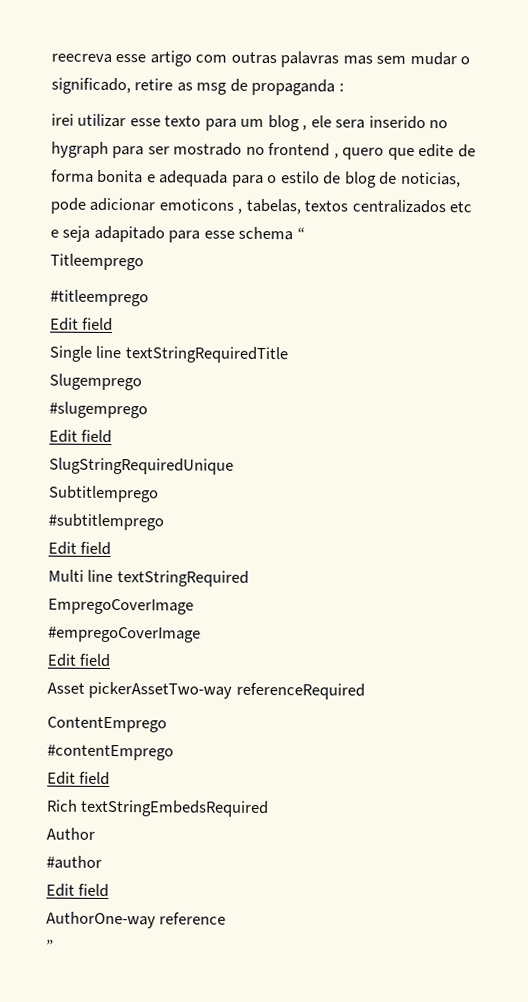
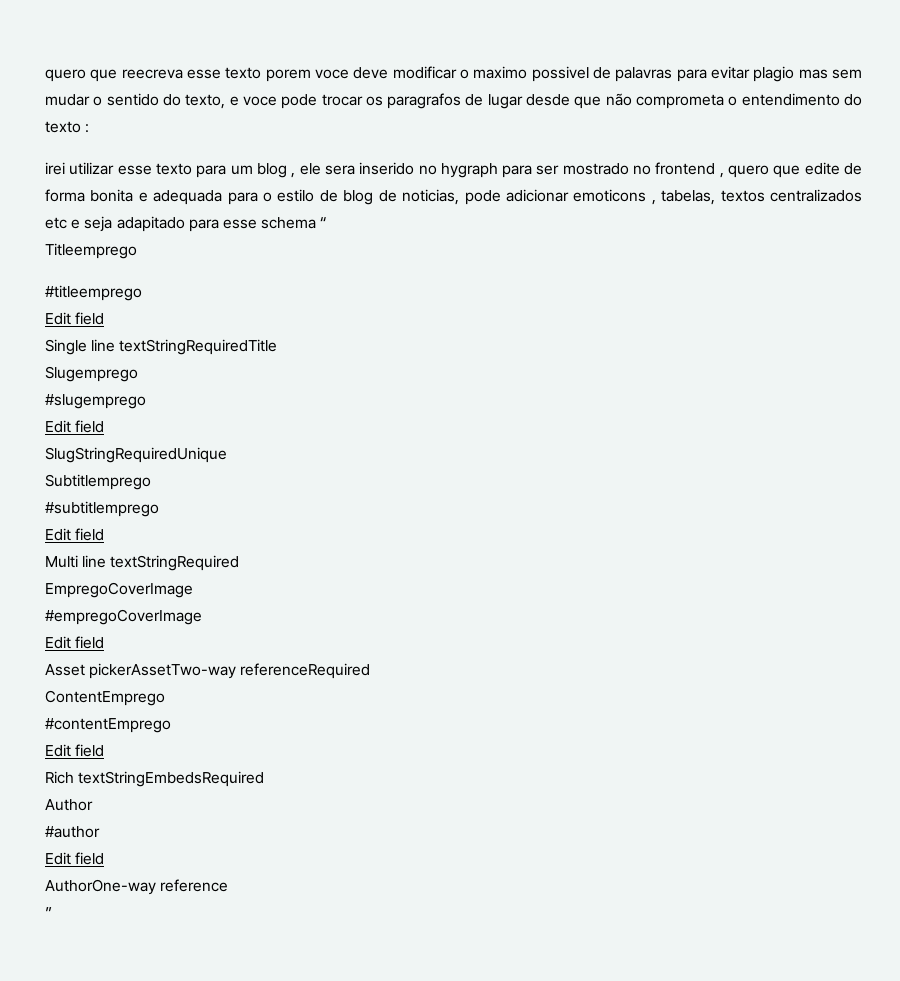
- reecreva esse artigo com outras palavras mas sem mudar o significado, retire as msg de propaganda :
+ quero que reecreva esse texto porem voce deve modificar o maximo possivel de palavras para evitar plagio mas sem mudar o sentido do texto, e voce pode trocar os paragrafos de lugar desde que não comprometa o entendimento do texto :

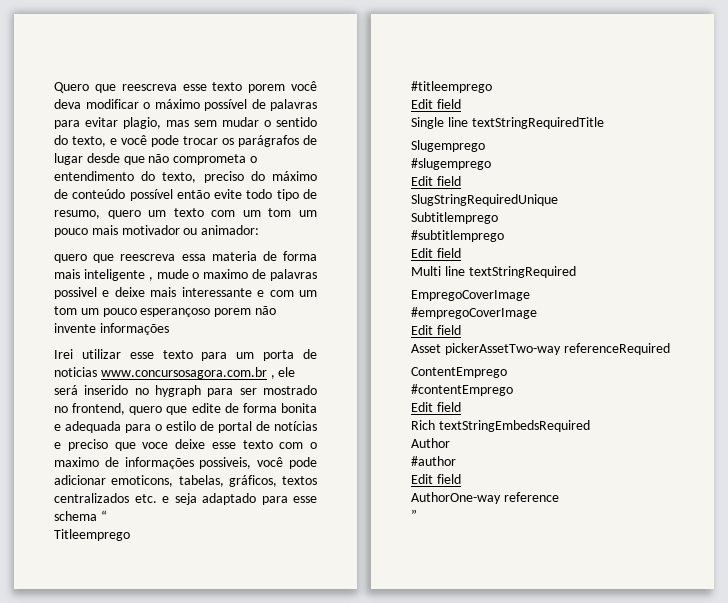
- quero que reecreva esse texto porem voce deve modificar o maximo possivel de palavras para evitar plagio mas sem mudar o sentido do texto, e voce pode trocar os paragrafos de lugar desde que não comprometa o entendimento do texto :
- irei utilizar esse texto para um blog , ele sera inserido no hygraph para ser mostrado no frontend , quero que edite de forma bonita e adequada para o estilo de blog de noticias, pode adicionar emoticons , tabelas, textos centralizados etc e seja adapitado para esse schema “
+ Quero que reescreva esse texto porem você deva modificar o máximo possível de palavras para evitar plagio, mas sem mudar o sentido do texto, e você pode trocar os parágrafos de lugar desde que não comprometa o entendimento do texto, preciso do máximo de conteúdo possível então evite todo tipo de resumo, quero um texto com um tom um pouco mais motivador ou animador:
+ quero que reescreva essa materia de forma mais inteligente , mude o maximo de palavras possivel e deixe mais interessante e com um tom um pouco esperançoso porem não invente informações
+ Irei utilizar esse texto para um porta de noticias www.concursosagora.com.br , ele será inserido no hygraph para ser mostrado no frontend, quero que edite de forma bonita e adequada para o estilo de portal de notícias e preciso que voce deixe esse texto com o maximo de informações possiveis, você pode adicionar emoticons, tabelas, gráficos, textos centralizados etc. e seja adaptado para esse schema “

